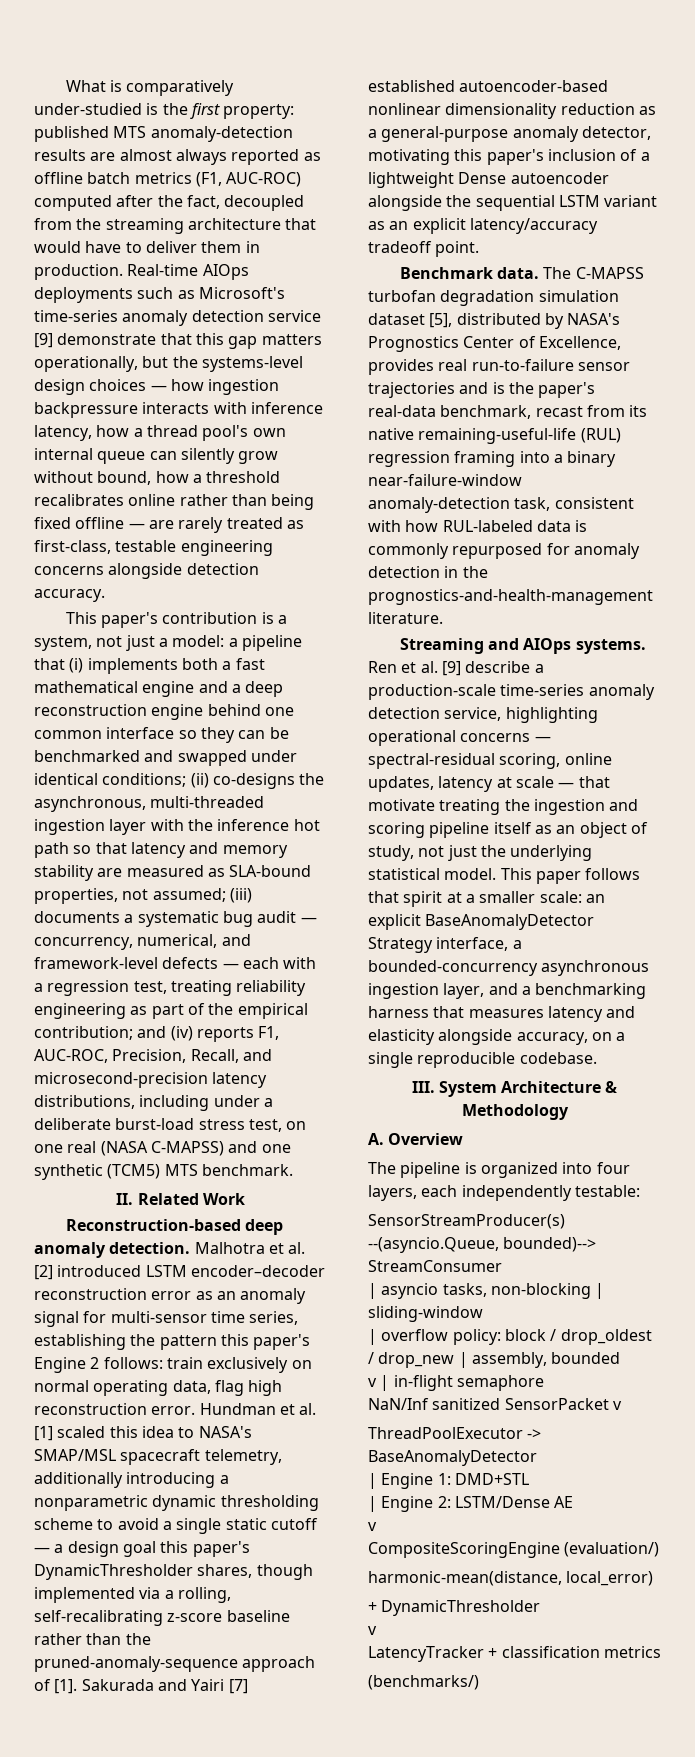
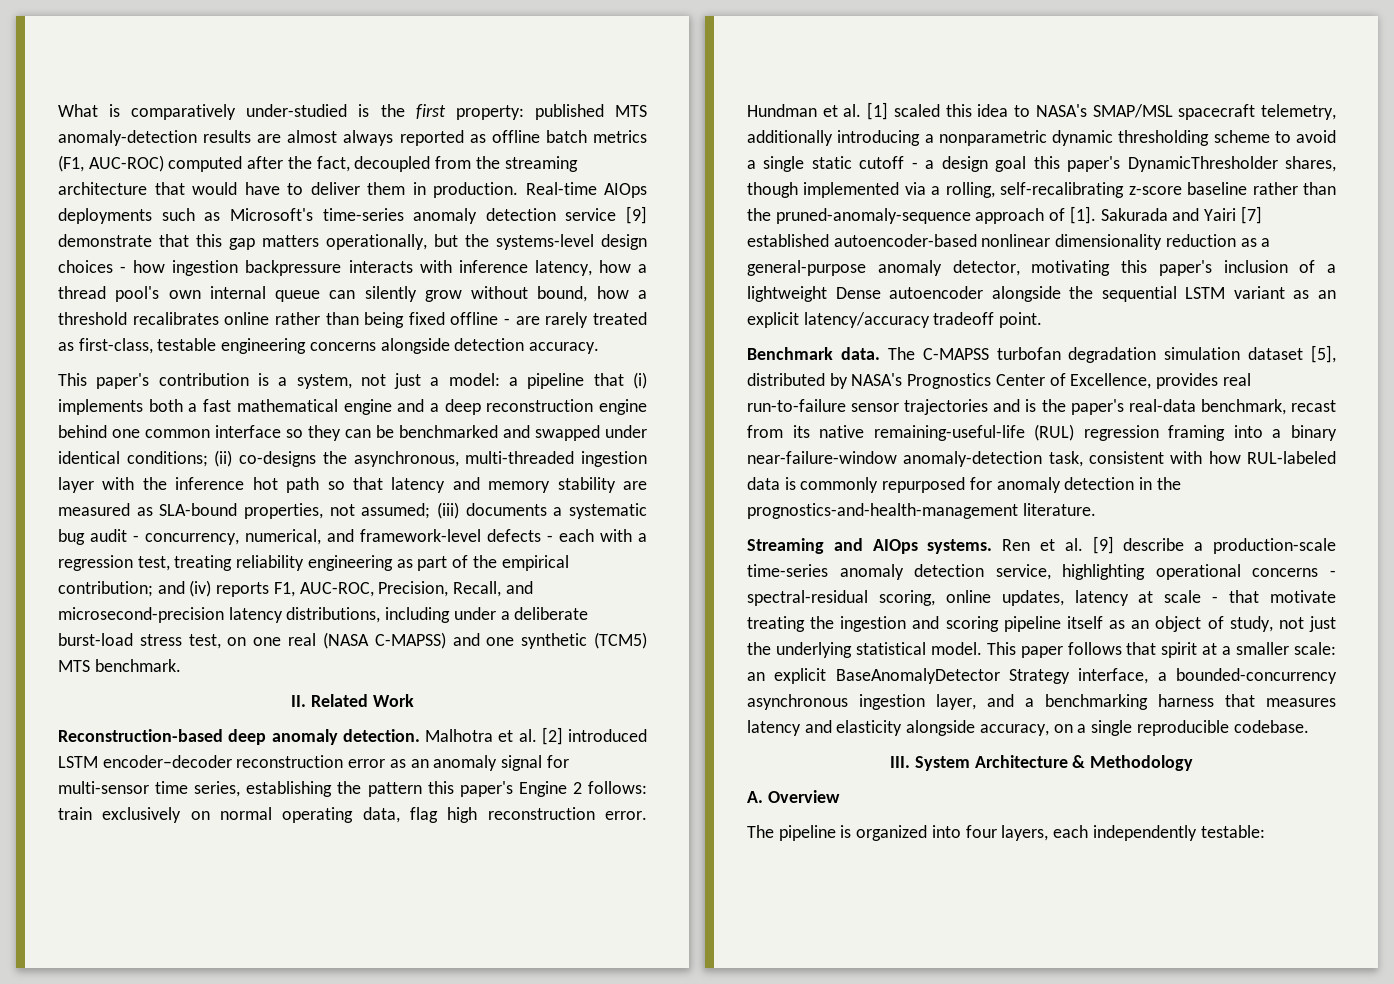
- Real-time AIOps deployments such as Microsoft's time-series anomaly detection service [9] demonstrate that this gap matters operationally, but the systems-level design choices — how ingestion backpressure interacts with inference latency, how a thread pool's own internal queue can silently grow without bound, how a threshold recalibrates online rather than being fixed offline — are rarely treated as first-class, testable engineering concerns alongside detection accuracy.
+ Real-time AIOps deployments such as Microsoft's time-series anomaly detection service [9] demonstrate that this gap matters operationally, but the systems-level design choices - how ingestion backpressure interacts with inference latency, how a thread pool's own internal queue can silently grow without bound, how a threshold recalibrates online rather than being fixed offline - are rarely treated as first-class, testable engineering concerns alongside detection accuracy.
- (iii) documents a systematic bug audit — concurrency, numerical, and framework-level defects — each with a regression test, treating reliability engineering as part of the empirical contribution;
+ (iii) documents a systematic bug audit - concurrency, numerical, and framework-level defects - each with a regression test, treating reliability engineering as part of the empirical contribution;
- Hundman et al. [1] scaled this idea to NASA's SMAP/MSL spacecraft telemetry, additionally introducing a nonparametric dynamic thresholding scheme to avoid a single static cutoff — a design goal this paper's DynamicThresholder shares, though implemented via a rolling, self-recalibrating z-score baseline rather than the pruned-anomaly-sequence approach of [1].
+ Hundman et al. [1] scaled this idea to NASA's SMAP/MSL spacecraft telemetry, additionally introducing a nonparametric dynamic thresholding scheme to avoid a single static cutoff - a design goal this paper's DynamicThresholder shares, though implemented via a rolling, self-recalibrating z-score baseline rather than the pruned-anomaly-sequence approach of [1].
- Ren et al. [9] describe a production-scale time-series anomaly detection service, highlighting operational concerns — spectral-residual scoring, online updates, latency at scale — that motivate treating the ingestion and scoring pipeline itself as an object of study, not just the underlying statistical model.
+ Ren et al. [9] describe a production-scale time-series anomaly detection service, highlighting operational concerns - spectral-residual scoring, online updates, latency at scale - that motivate treating the ingestion and scoring pipeline itself as an object of study, not just the underlying statistical model.
- SensorStreamProducer(s) --(asyncio.Queue, bounded)--> StreamConsumer
- | asyncio tasks, non-blocking | sliding-window
- | overflow policy: block / drop_oldest / drop_new | assembly, bounded
- v | in-flight semaphore
- NaN/Inf sanitized SensorPacket v
- ThreadPoolExecutor -> BaseAnomalyDetector
- | Engine 1: DMD+STL
- | Engine 2: LSTM/Dense AE
- v
- CompositeScoringEngine (evaluation/)
- harmonic-mean(distance, local_error)
- + DynamicThresholder
- v
- LatencyTracker + classification metrics
- (benchmarks/)

